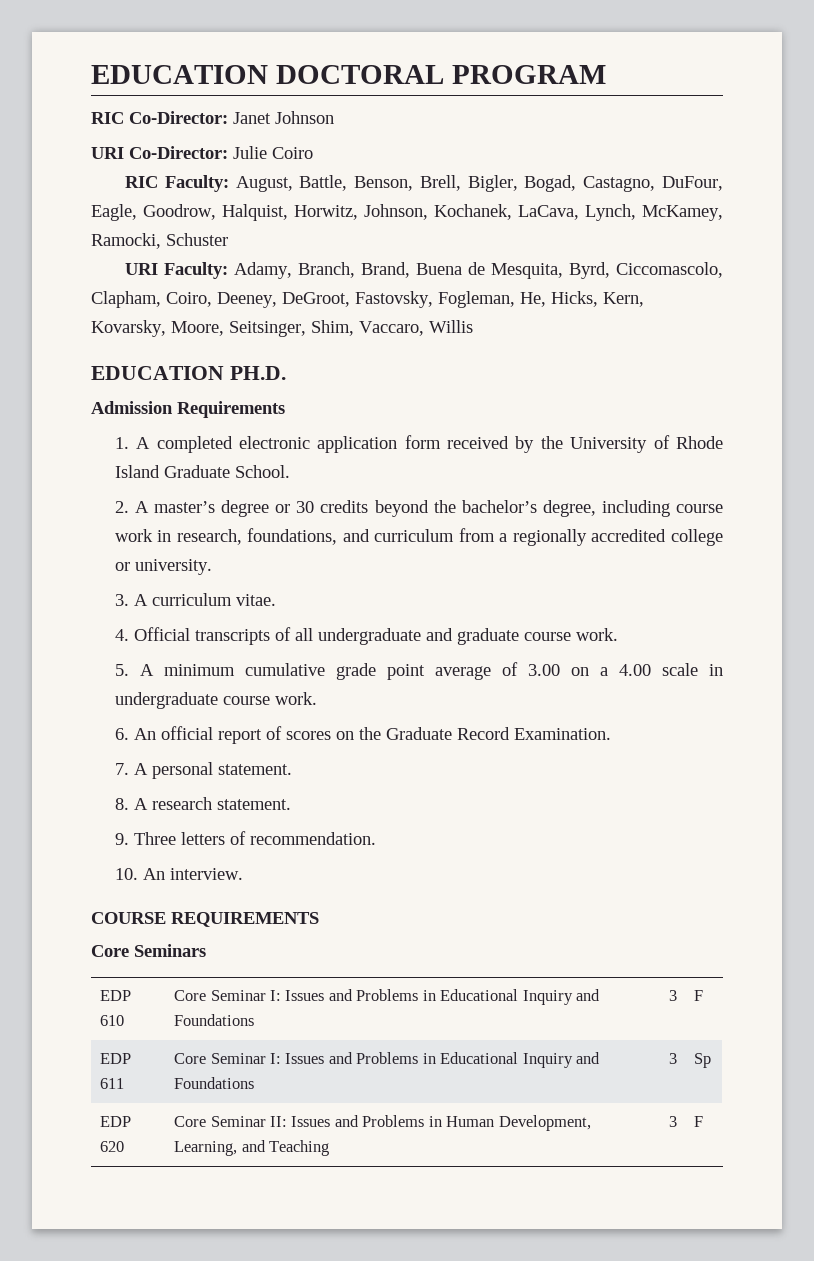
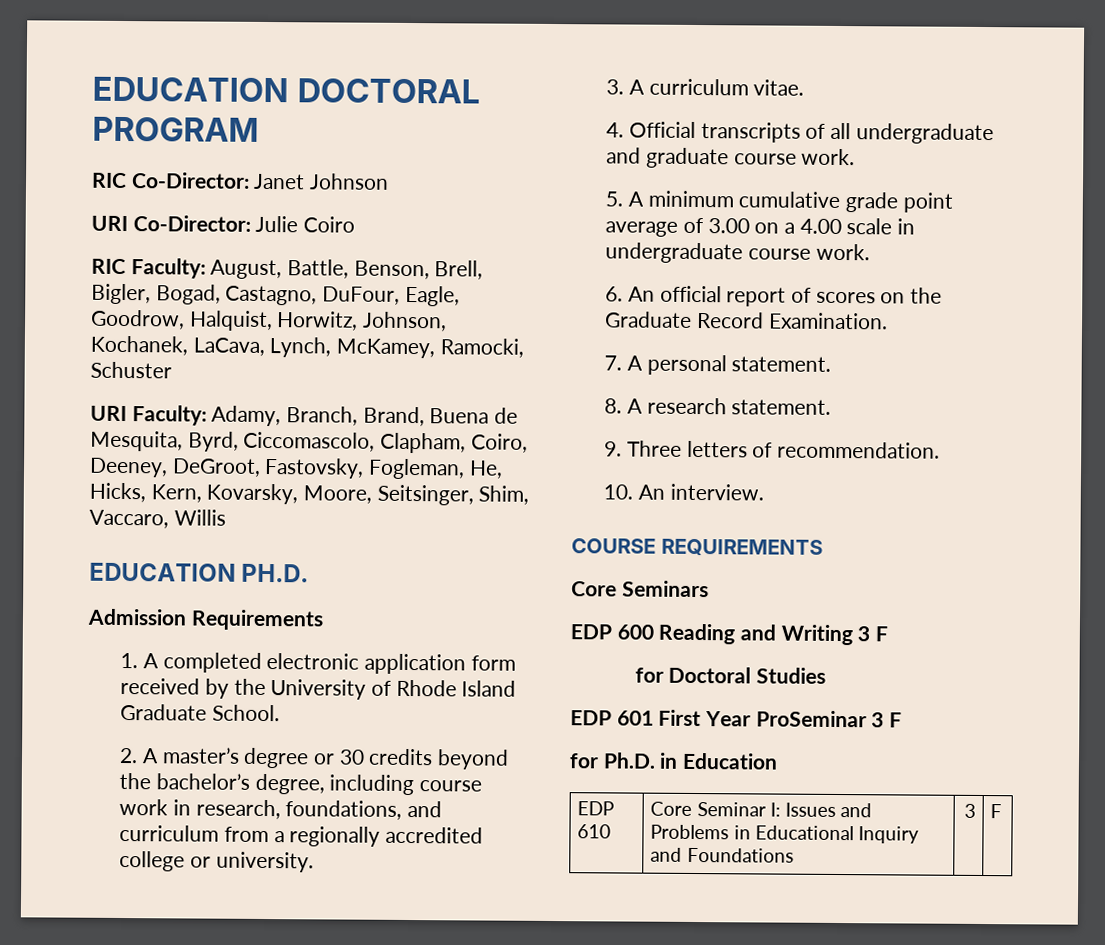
+ EDP 600 Reading and Writing 3 F
+ for Doctoral Studies
+ EDP 601 First Year ProSeminar 3 F
+ for Ph.D. in Education
- EDP 611 | Core Seminar I: Issues and Problems in Educational Inquiry and Foundations | 3 | Sp
- EDP 620 | Core Seminar II: Issues and Problems in Human Development, Learning, and Teaching | 3 | F

